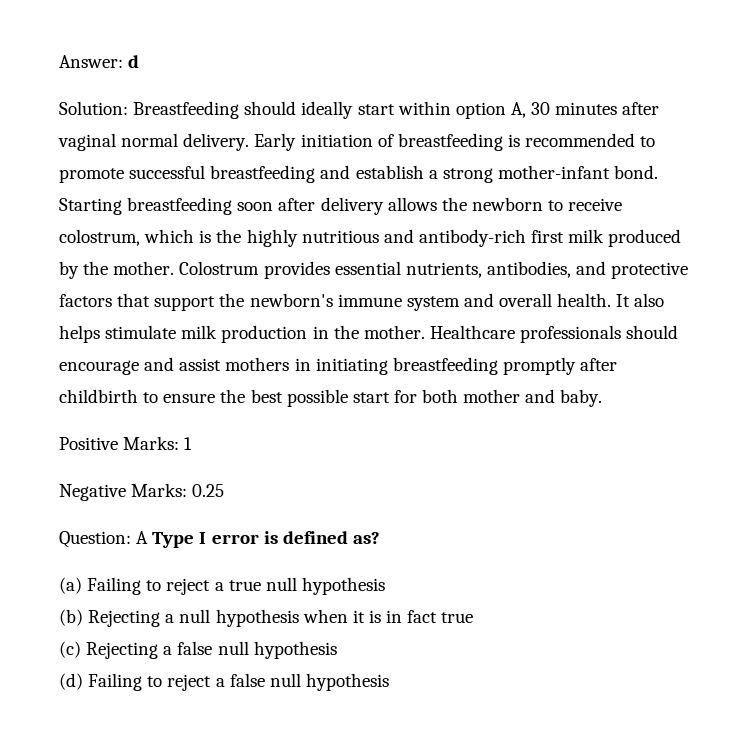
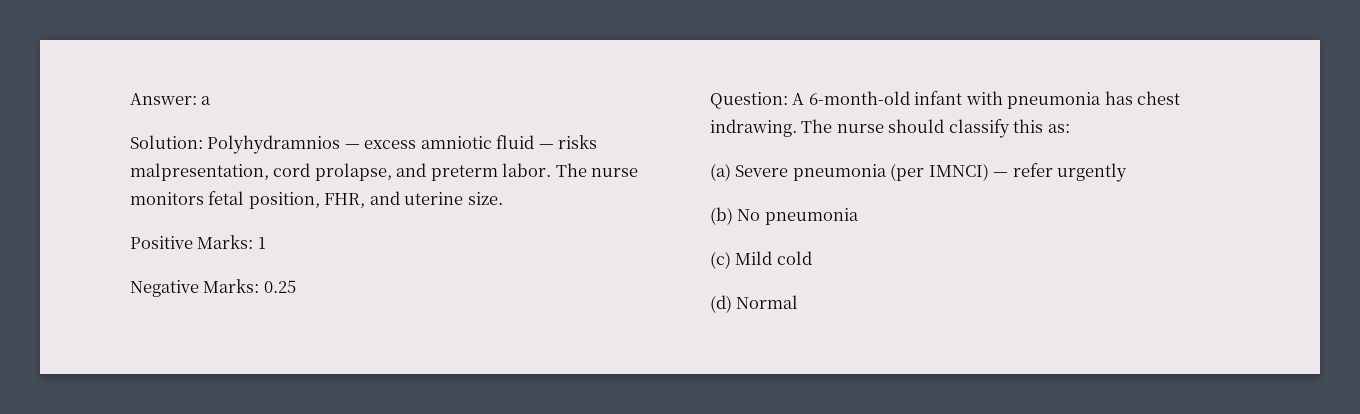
- Answer: d
+ Answer: a
- Solution: Breastfeeding should ideally start within option A, 30 minutes after vaginal normal delivery. Early initiation of breastfeeding is recommended to promote successful breastfeeding and establish a strong mother-infant bond. Starting breastfeeding soon after delivery allows the newborn to receive colostrum, which is the highly nutritious and antibody-rich first milk produced by the mother. Colostrum provides essential nutrients, antibodies, and protective factors that support the newborn's immune system and overall health. It also helps stimulate milk production in the mother. Healthcare professionals should encourage and assist mothers in initiating breastfeeding promptly after childbirth to ensure the best possible start for both mother and baby.
+ Solution: Polyhydramnios — excess amniotic fluid — risks malpresentation, cord prolapse, and preterm labor. The nurse monitors fetal position, FHR, and uterine size.
- Question: A Type I error is defined as?
- (a) Failing to reject a true null hypothesis
- (b) Rejecting a null hypothesis when it is in fact true
- (c) Rejecting a false null hypothesis
- (d) Failing to reject a false null hypothesis
+ Question: A 6-month-old infant with pneumonia has chest indrawing. The nurse should classify this as:
+ (a) Severe pneumonia (per IMNCI) — refer urgently
+ (b) No pneumonia
+ (c) Mild cold
+ (d) Normal

